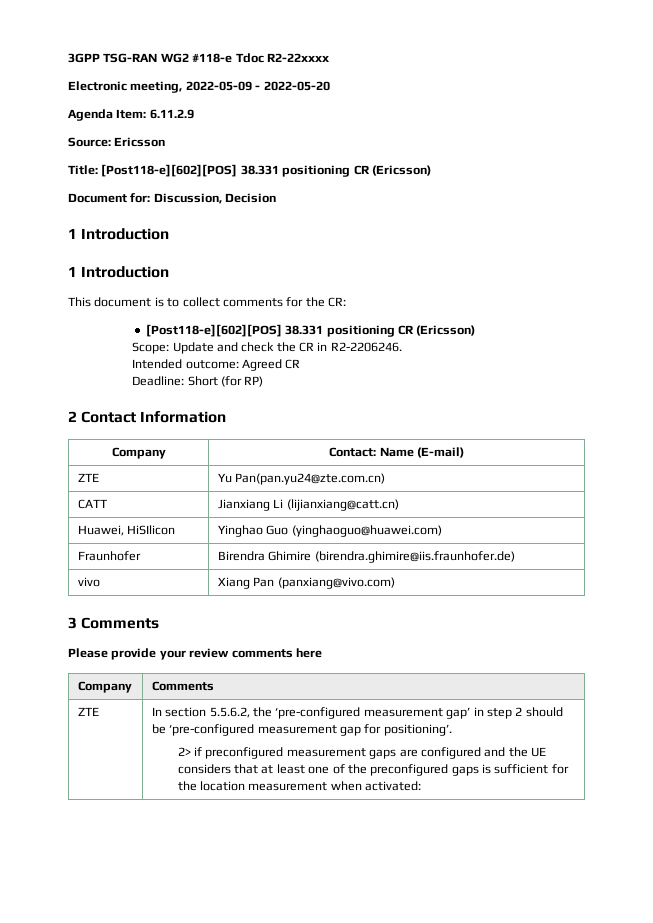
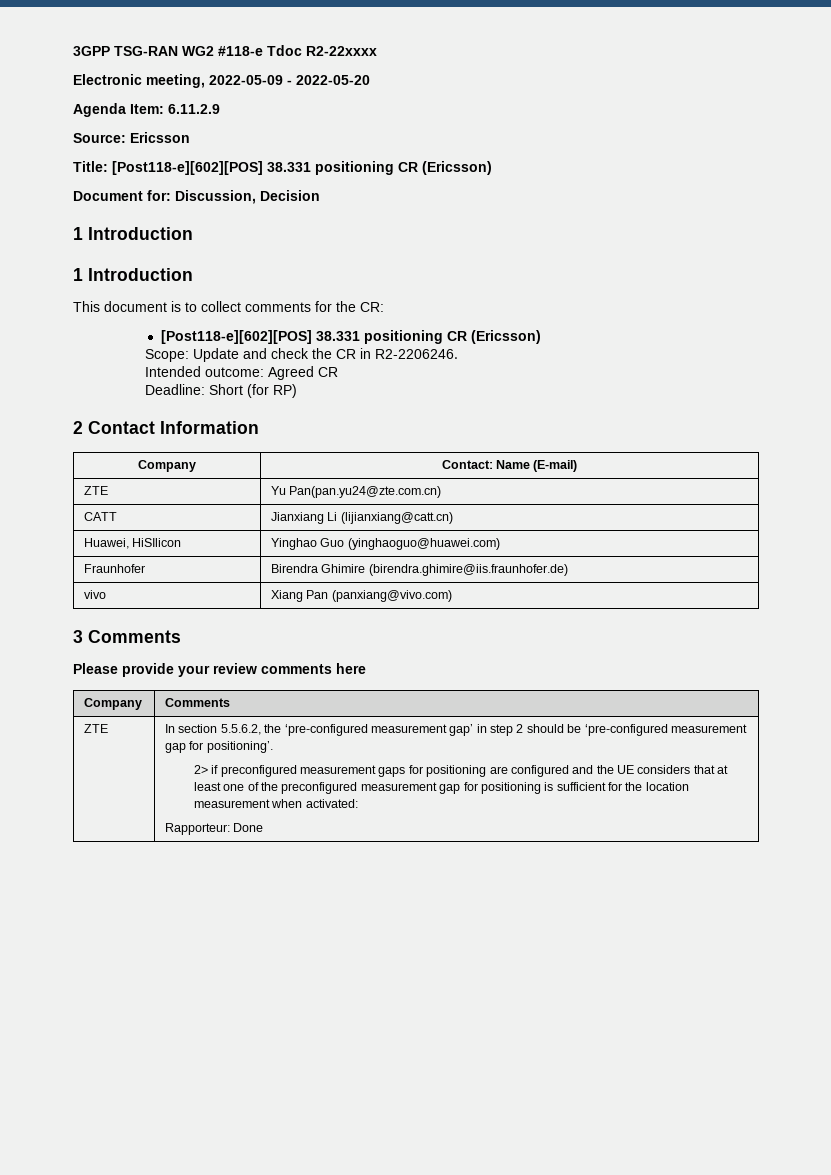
- 2> if preconfigured measurement gaps are configured and the UE considers that at least one of the preconfigured gaps is sufficient for the location measurement when activated:
+ 2> if preconfigured measurement gaps for positioning are configured and the UE considers that at least one of the preconfigured measurement gap for positioning is sufficient for the location measurement when activated:
+ Rapporteur: Done

